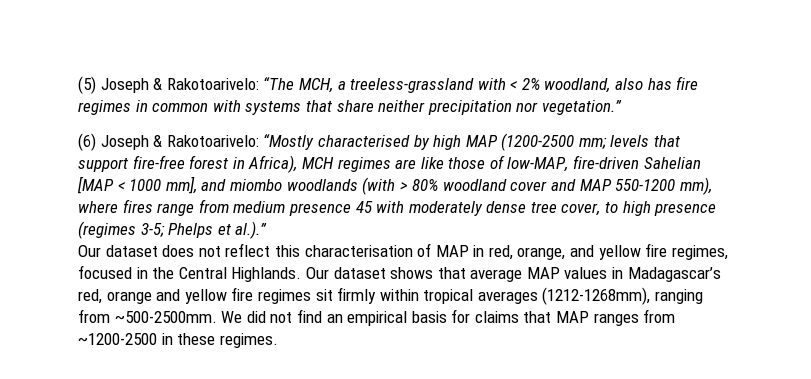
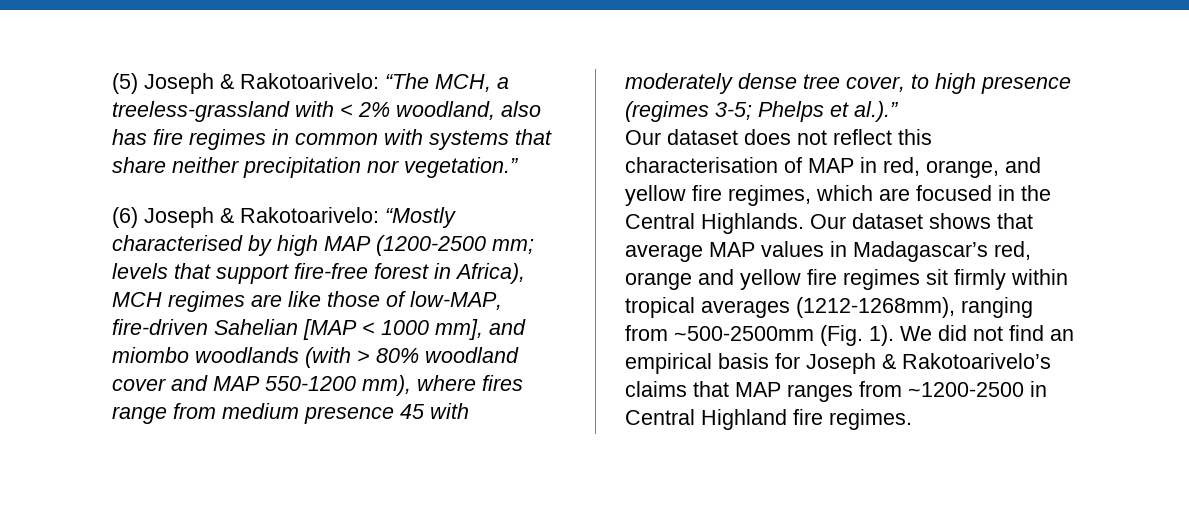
- Our dataset does not reflect this characterisation of MAP in red, orange, and yellow fire regimes, focused in the Central Highlands.
+ Our dataset does not reflect this characterisation of MAP in red, orange, and yellow fire regimes, which are focused in the Central Highlands.
- Our dataset shows that average MAP values in Madagascar’s red, orange and yellow fire regimes sit firmly within tropical averages (1212-1268mm), ranging from ~500-2500mm.
+ Our dataset shows that average MAP values in Madagascar’s red, orange and yellow fire regimes sit firmly within tropical averages (1212-1268mm), ranging from ~500-2500mm (Fig. 1).
- We did not find an empirical basis for claims that MAP ranges from ~1200-2500 in these regimes.
+ We did not find an empirical basis for Joseph & Rakotoarivelo’s claims that MAP ranges from ~1200-2500 in Central Highland fire regimes.

